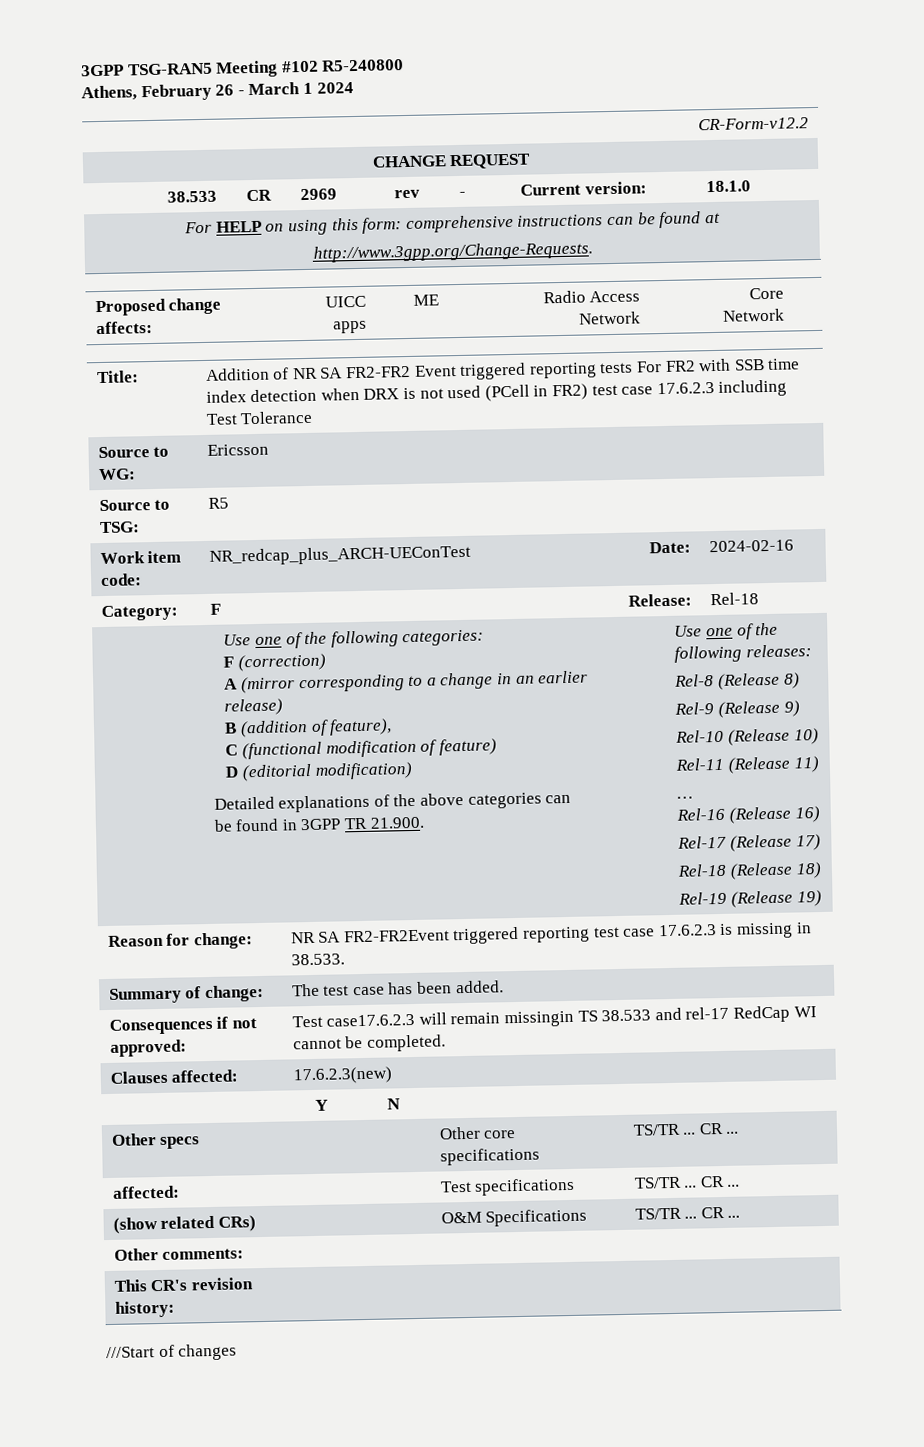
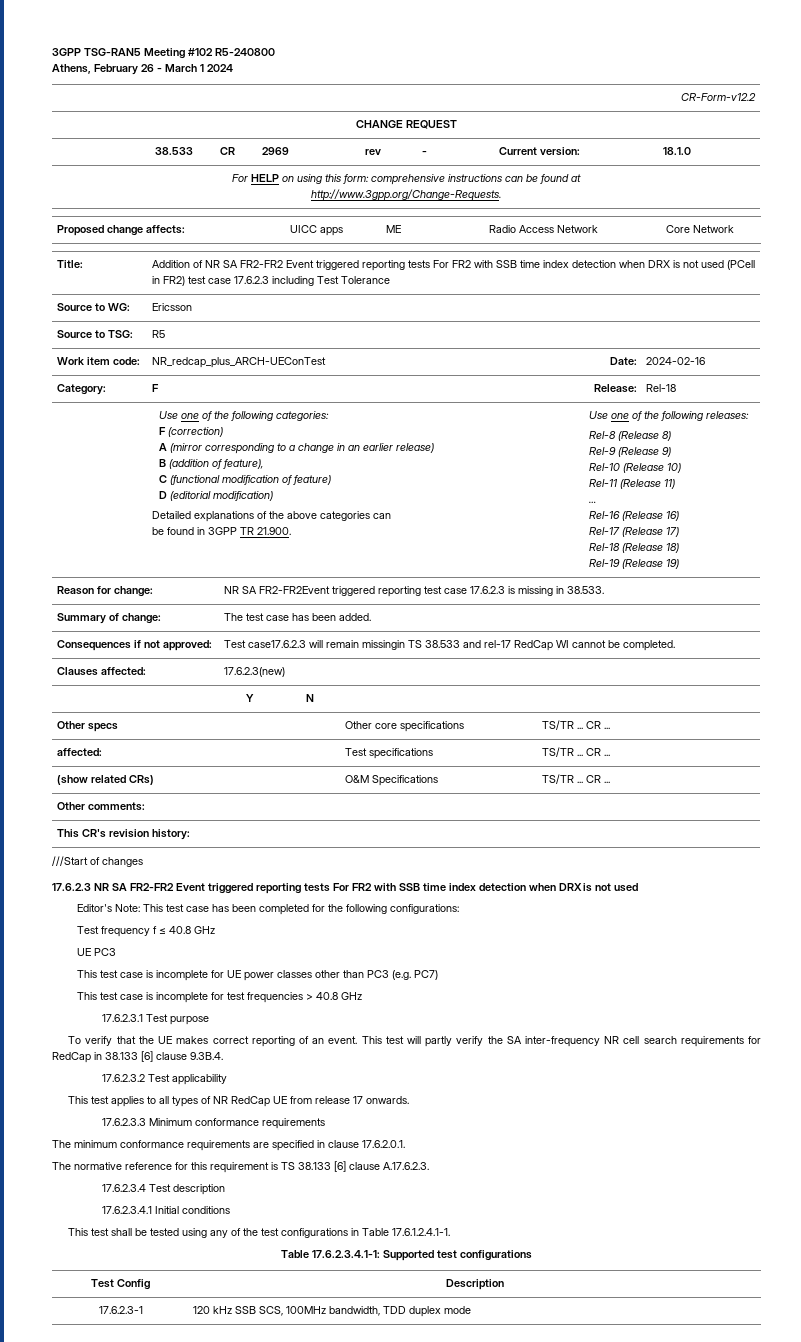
+ 17.6.2.3 NR SA FR2-FR2 Event triggered reporting tests For FR2 with SSB time index detection when DRX is not used
+ Editor's Note: This test case has been completed for the following configurations:
+ Test frequency f ≤ 40.8 GHz
+ UE PC3
+ This test case is incomplete for UE power classes other than PC3 (e.g. PC7)
+ This test case is incomplete for test frequencies > 40.8 GHz
+ 17.6.2.3.1 Test purpose
+ To verify that the UE makes correct reporting of an event. This test will partly verify the SA inter-frequency NR cell search requirements for RedCap in 38.133 [6] clause 9.3B.4.
+ 17.6.2.3.2 Test applicability
+ This test applies to all types of NR RedCap UE from release 17 onwards.
+ 17.6.2.3.3 Minimum conformance requirements
+ The minimum conformance requirements are specified in clause 17.6.2.0.1.
+ The normative reference for this requirement is TS 38.133 [6] clause A.17.6.2.3.
+ 17.6.2.3.4 Test description
+ 17.6.2.3.4.1 Initial conditions
+ This test shall be tested using any of the test configurations in Table 17.6.1.2.4.1-1.
+ Table 17.6.2.3.4.1-1: Supported test configurations
+ Test Config | Description
+ 17.6.2.3-1 | 120 kHz SSB SCS, 100MHz bandwidth, TDD duplex mode

